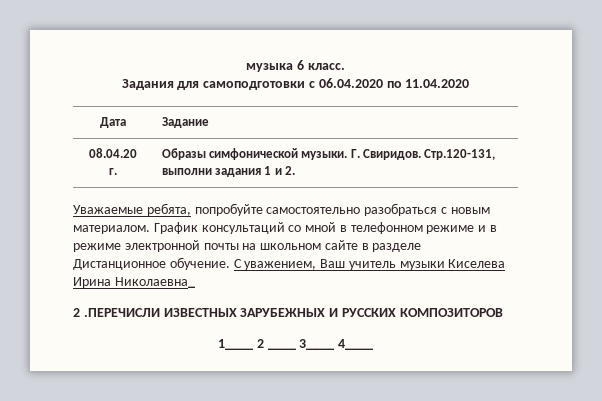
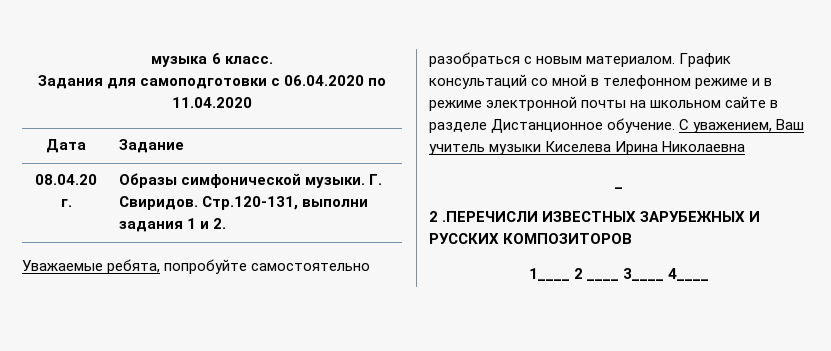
- С уважением, Ваш учитель музыки Киселева Ирина Николаевна_
+ С уважением, Ваш учитель музыки Киселева Ирина Николаевна
+ _

